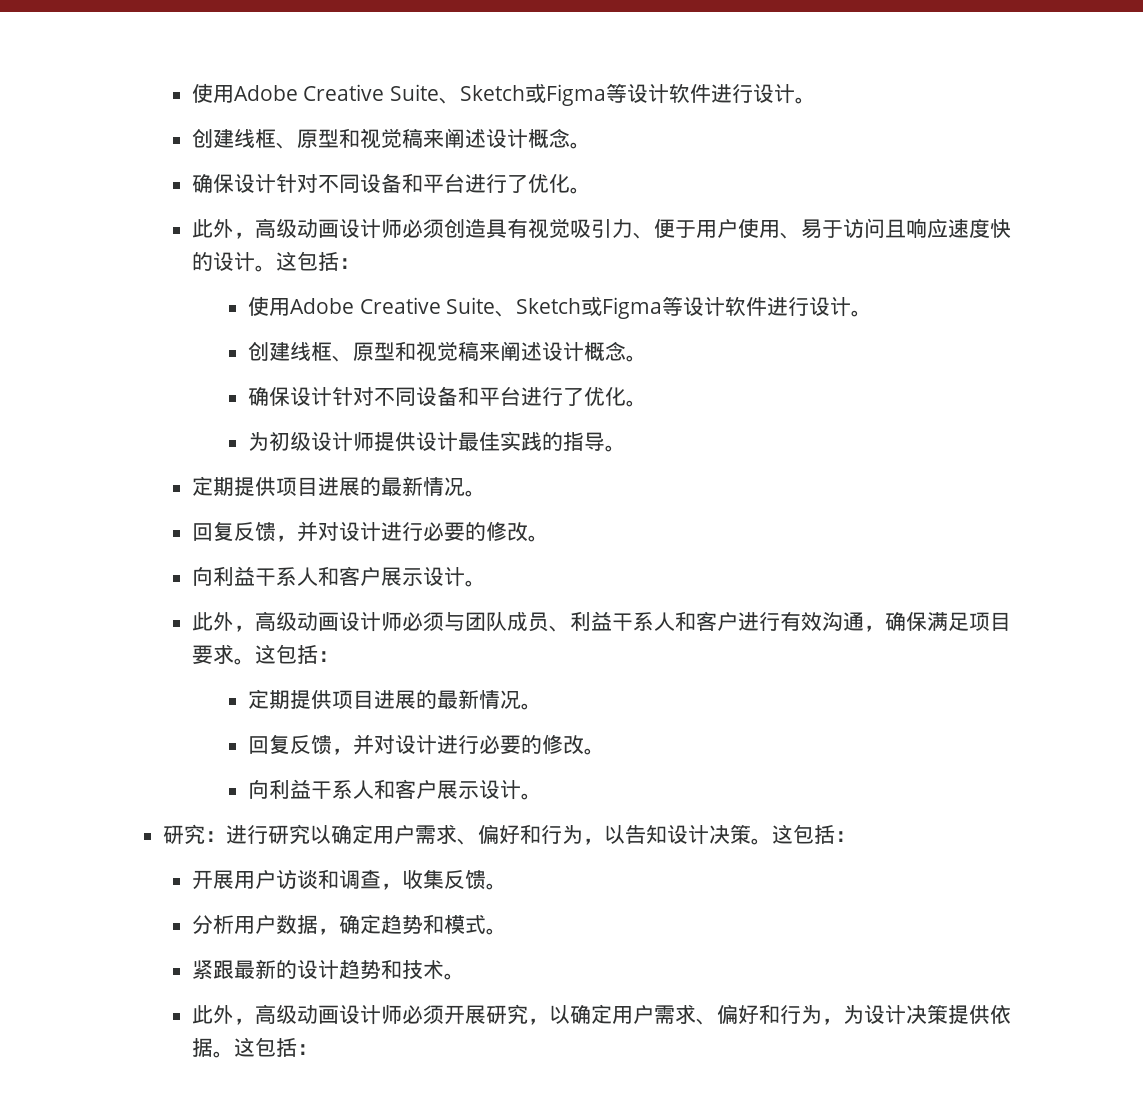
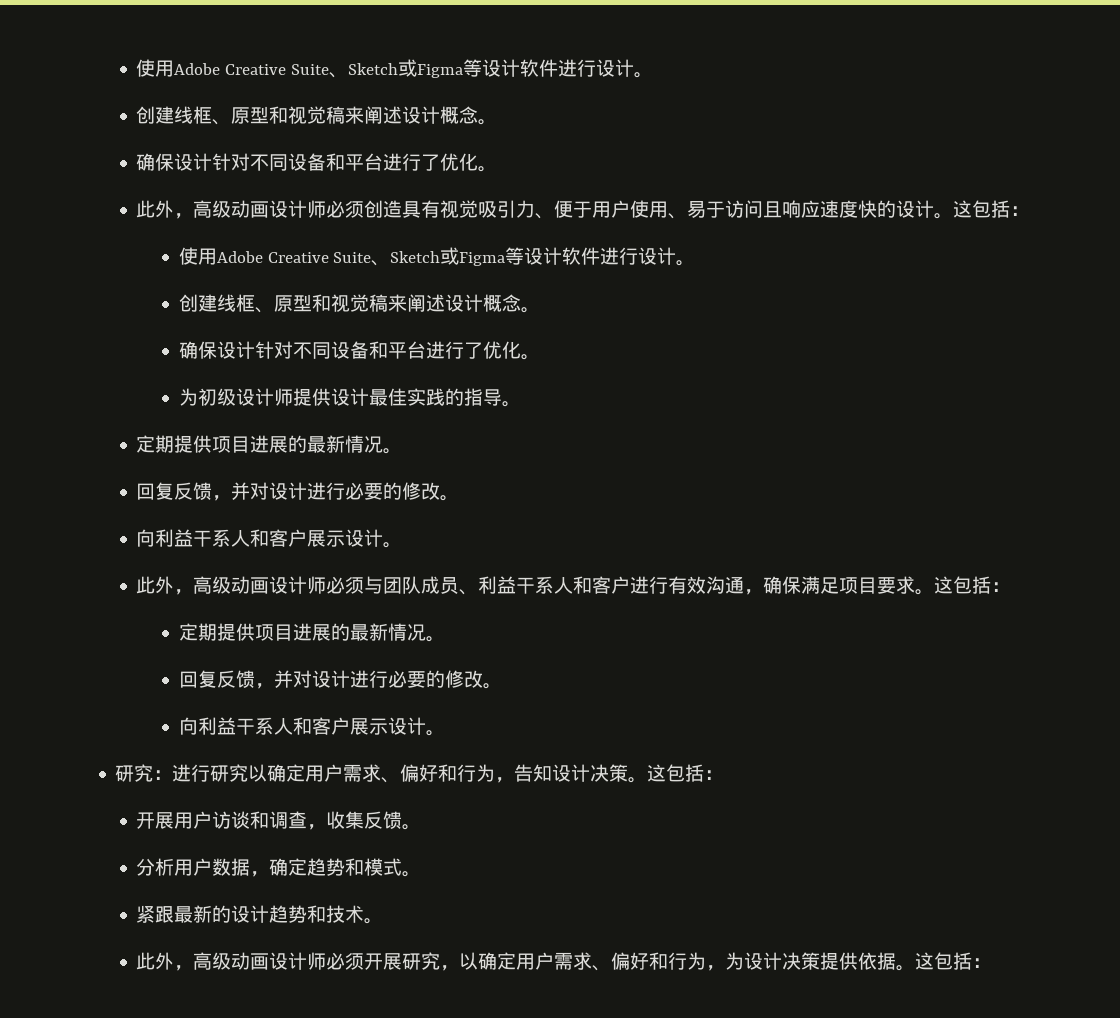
- 研究：进行研究以确定用户需求、偏好和行为，以告知设计决策。
+ 研究：进行研究以确定用户需求、偏好和行为，告知设计决策。

